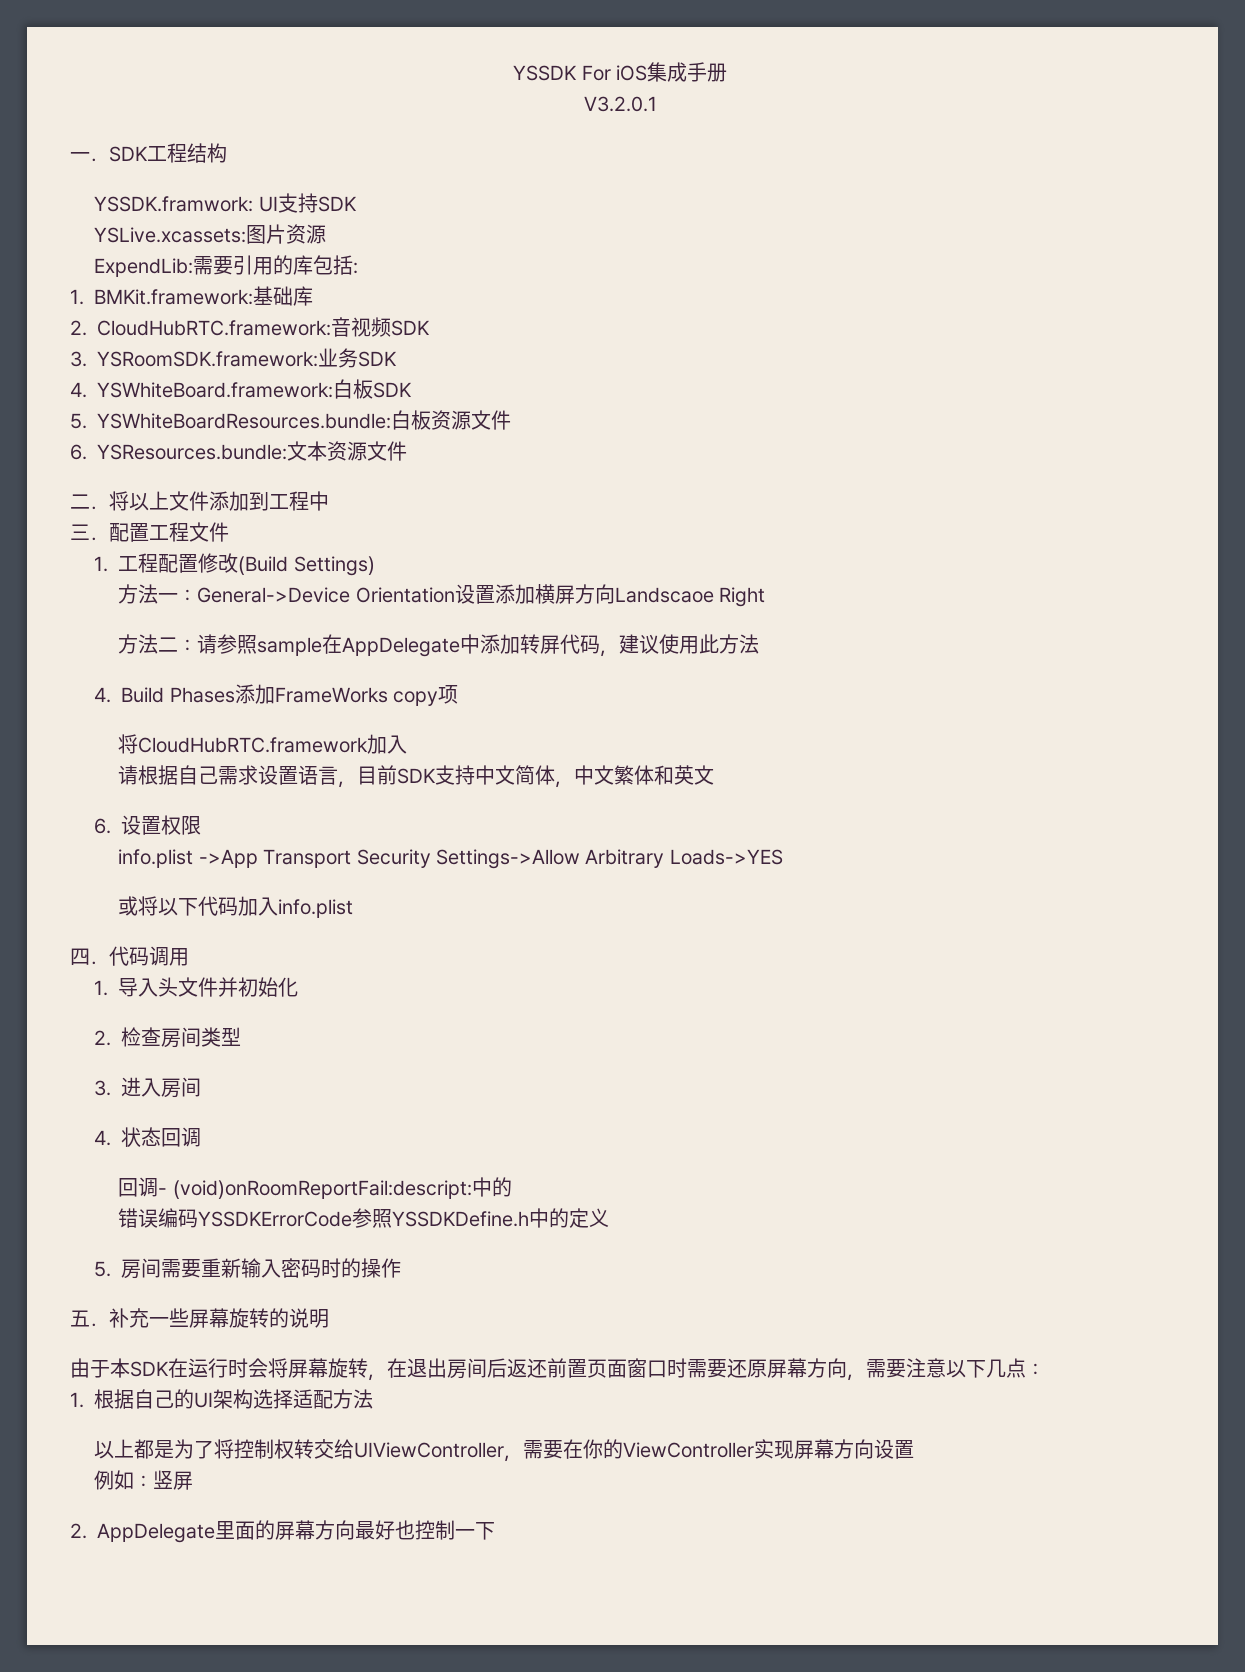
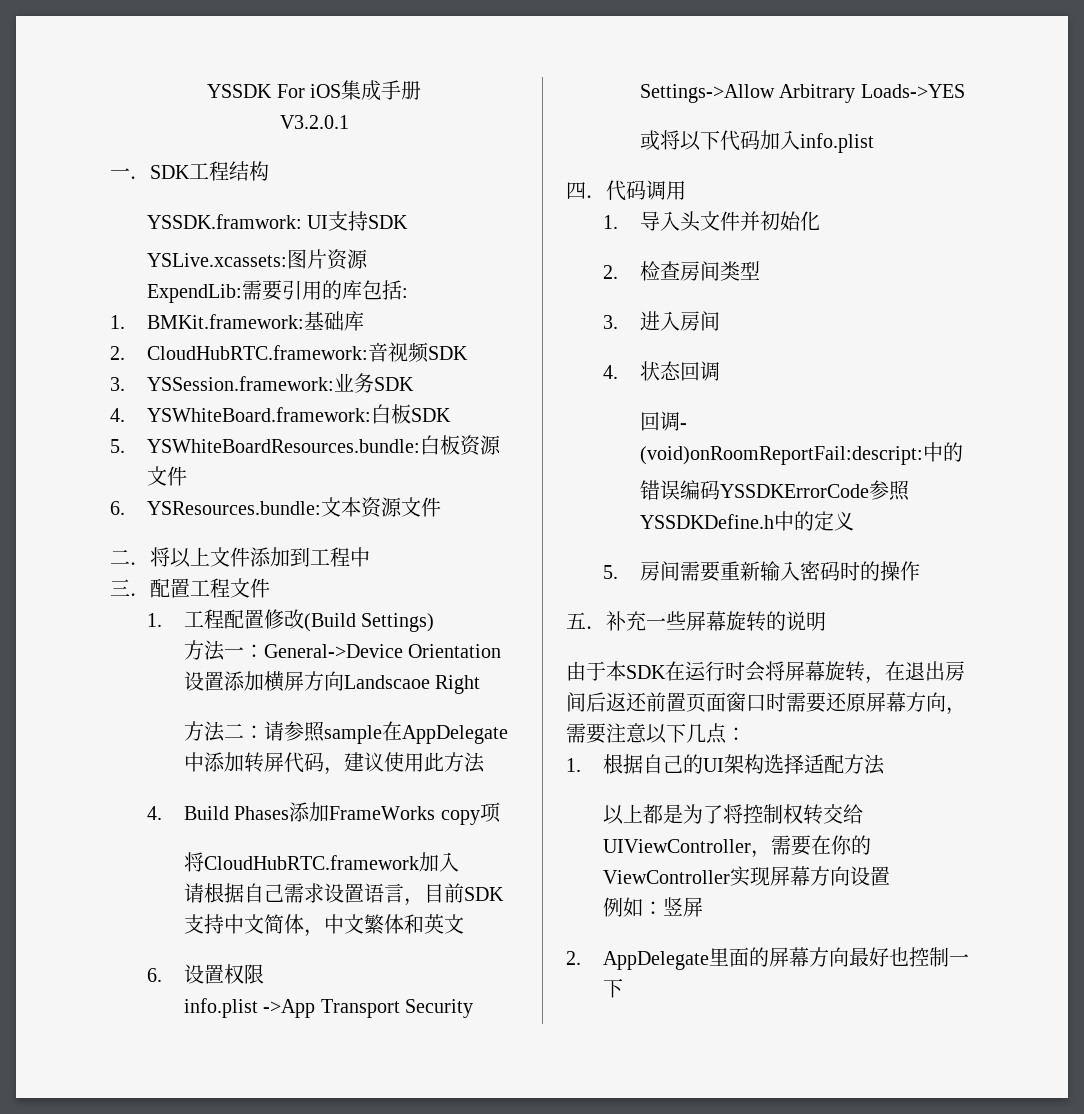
- 3. YSRoomSDK.framework:业务SDK
+ 3. YSSession.framework:业务SDK

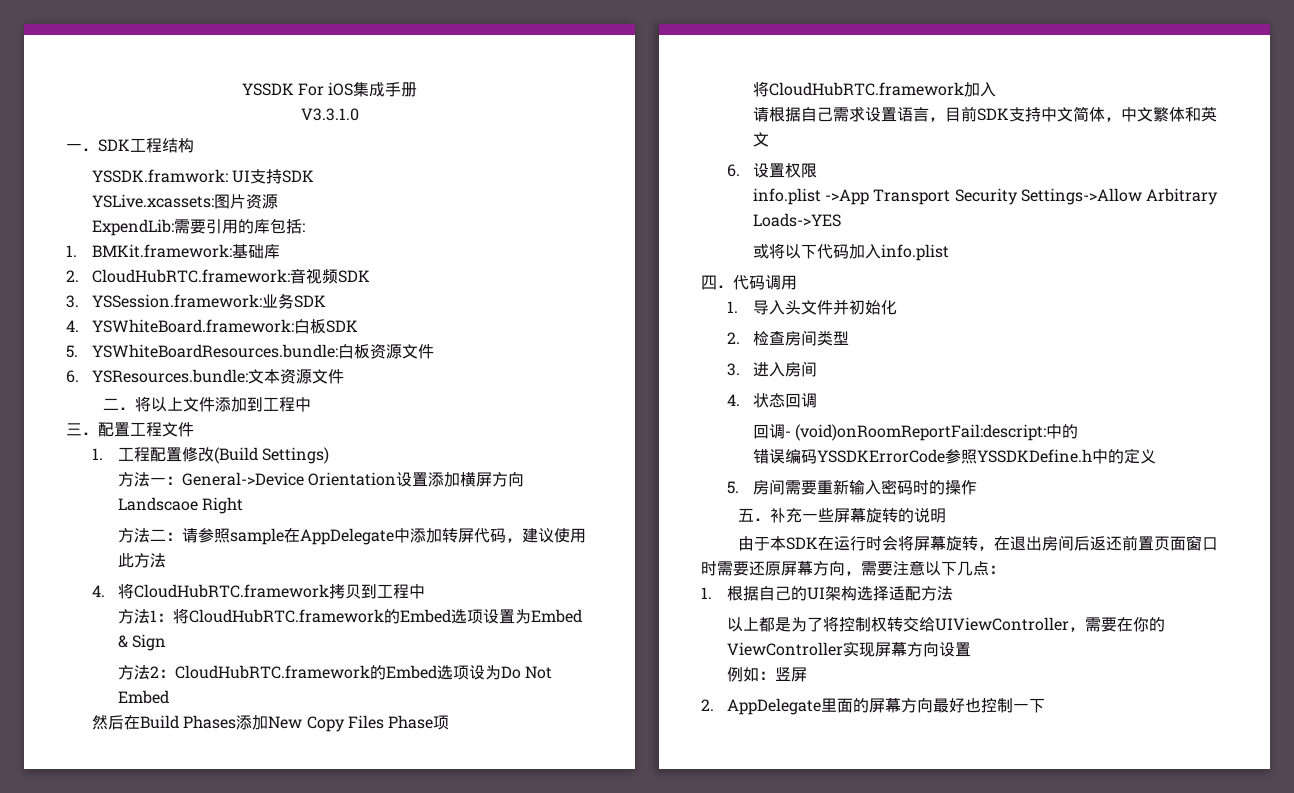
- V3.2.0.1
+ V3.3.1.0
- 4. Build Phases添加FrameWorks copy项
+ 4.将CloudHubRTC.framework拷贝到工程中
+ 方法1：将CloudHubRTC.framework的Embed选项设置为Embed & Sign
+ 方法2：CloudHubRTC.framework的Embed选项设为Do Not Embed
+ 然后在Build Phases添加New Copy Files Phase项

